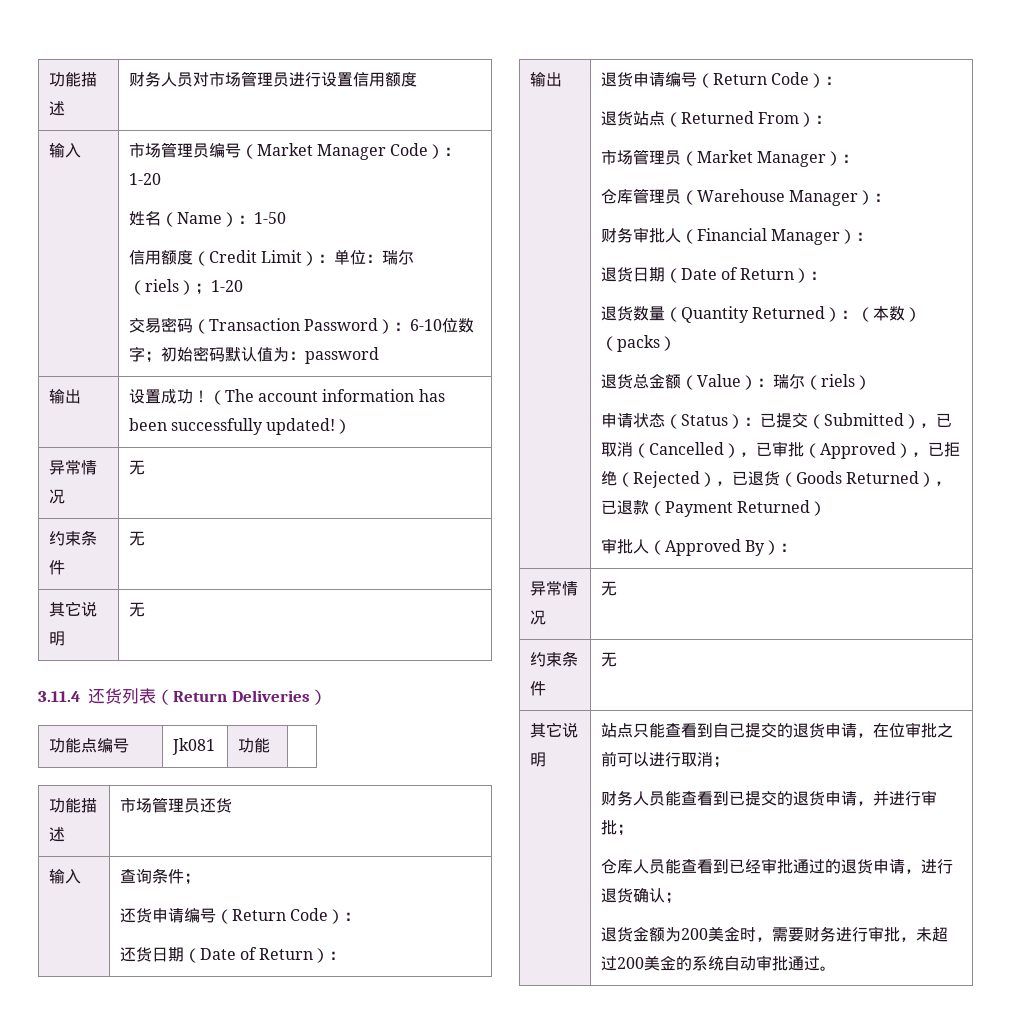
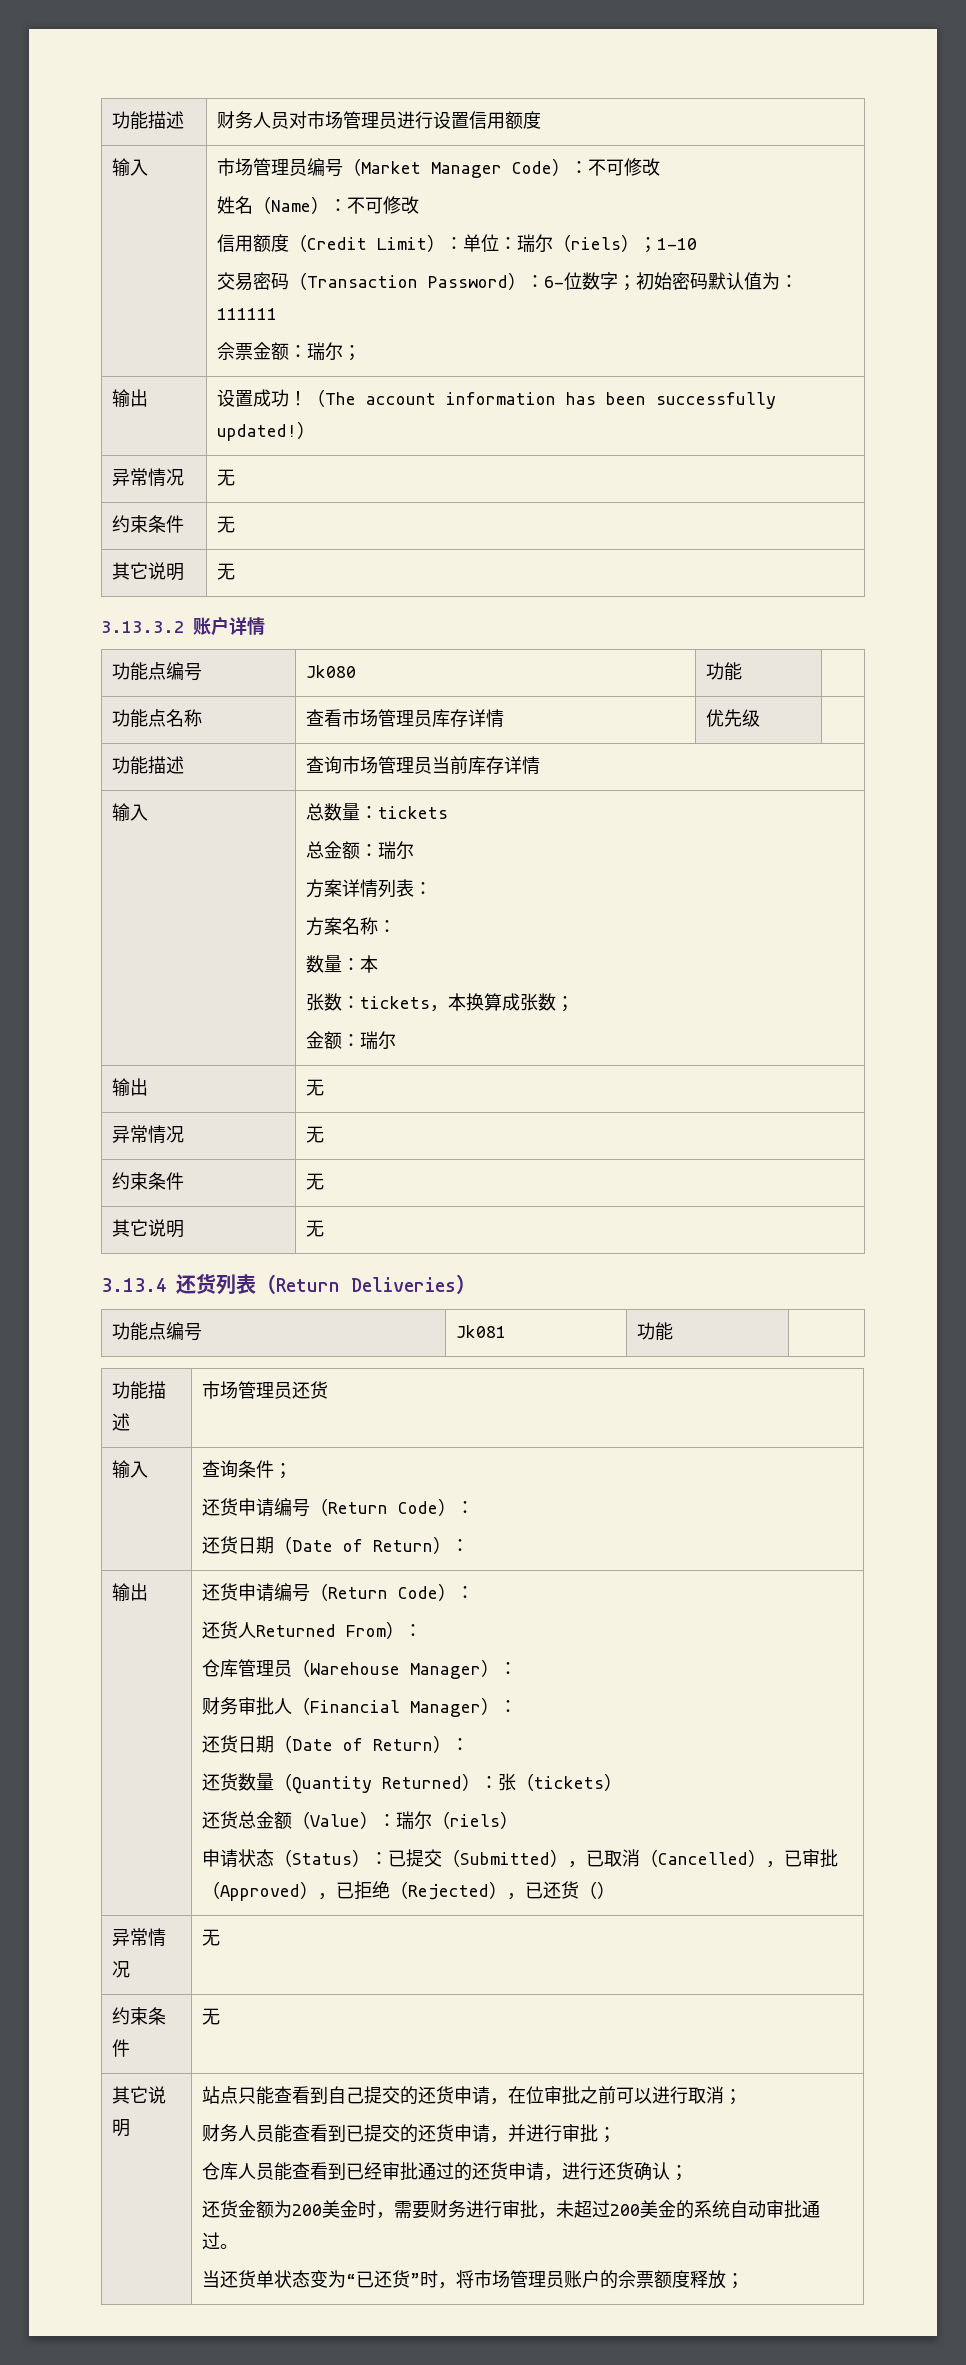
- 市场管理员编号（Market Manager Code）：1-20
+ 市场管理员编号（Market Manager Code）：不可修改
- 姓名（Name）：1-50
+ 姓名（Name）：不可修改
- 信用额度（Credit Limit）：单位：瑞尔（riels）；1-20
+ 信用额度（Credit Limit）：单位：瑞尔（riels）；1-10
- 交易密码（Transaction Password）：6-10位数字；初始密码默认值为：password
+ 交易密码（Transaction Password）：6-位数字；初始密码默认值为：111111
+ 佘票金额：瑞尔；
- 3.11.4还货列表（Return Deliveries）
+ 3.13.3.2账户详情
+ 功能点编号 | Jk080 | 功能 |
+ 功能点名称 | 查看市场管理员库存详情 | 优先级 |
+ 功能描述 | 查询市场管理员当前库存详情
+ 输入 | 总数量：tickets
+ 总金额：瑞尔
+ 方案详情列表：
+ 方案名称：
+ 数量：本
+ 张数：tickets，本换算成张数；
+ 金额：瑞尔
+ 输出 | 无
+ 异常情况 | 无
+ 约束条件 | 无
+ 其它说明 | 无
+ 3.13.4还货列表（Return Deliveries）
- 输出 | 退货申请编号（Return Code）：
- 退货站点（Returned From）：
+ 输出 | 还货申请编号（Return Code）：
+ 还货人Returned From）：
- 市场管理员（Market Manager）：
  财务审批人（Financial Manager）：
- 退货日期（Date of Return）：
- 退货数量（Quantity Returned）：（本数）（packs）
- 退货总金额（Value）：瑞尔（riels）
+ 还货日期（Date of Return）：
+ 还货数量（Quantity Returned）：张（tickets）
+ 还货总金额（Value）：瑞尔（riels）
- 申请状态（Status）：已提交（Submitted），已取消（Cancelled），已审批（Approved），已拒绝（Rejected），已退货（Goods Returned），已退款（Payment Returned）
- 审批人（Approved By）：
+ 申请状态（Status）：已提交（Submitted），已取消（Cancelled），已审批（Approved），已拒绝（Rejected），已还货（）
- 站点只能查看到自己提交的退货申请，在位审批之前可以进行取消；
+ 站点只能查看到自己提交的还货申请，在位审批之前可以进行取消；
- 财务人员能查看到已提交的退货申请，并进行审批；
+ 财务人员能查看到已提交的还货申请，并进行审批；
- 仓库人员能查看到已经审批通过的退货申请，进行退货确认；
+ 仓库人员能查看到已经审批通过的还货申请，进行还货确认；
- 退货金额为200美金时，需要财务进行审批，未超过200美金的系统自动审批通过。
+ 还货金额为200美金时，需要财务进行审批，未超过200美金的系统自动审批通过。
+ 当还货单状态变为“已还货”时，将市场管理员账户的佘票额度释放；

